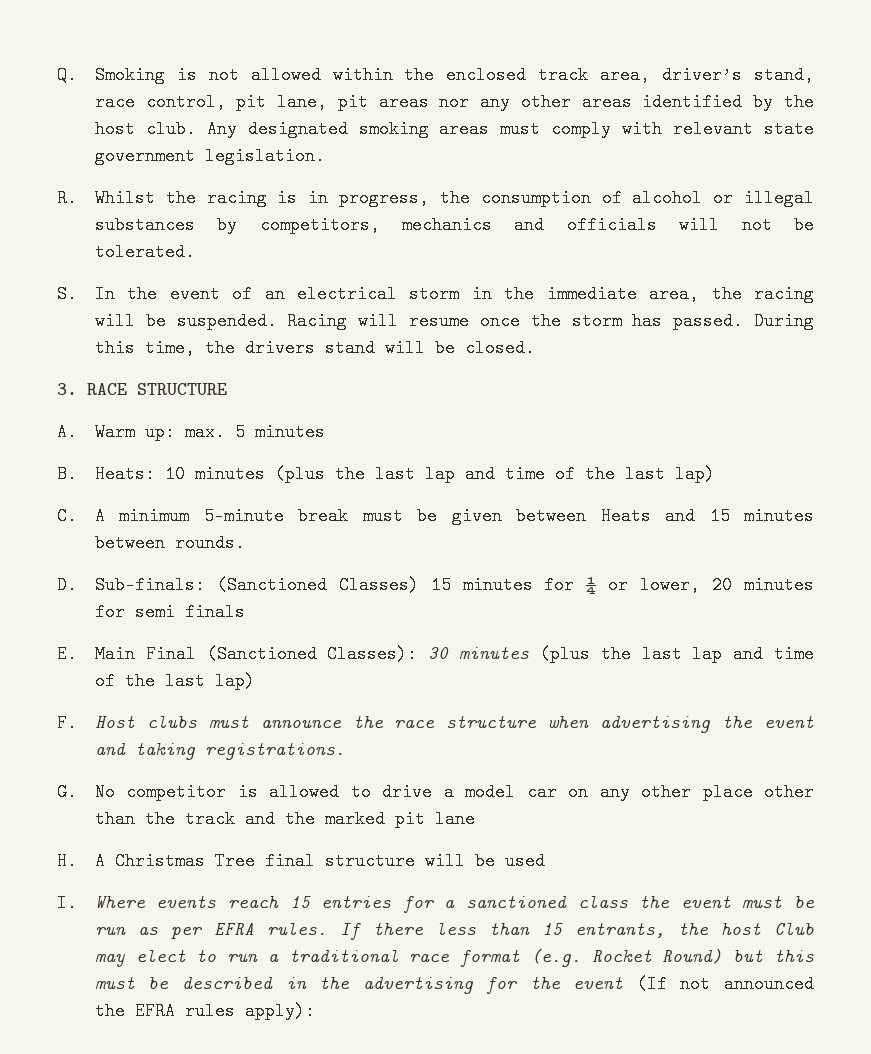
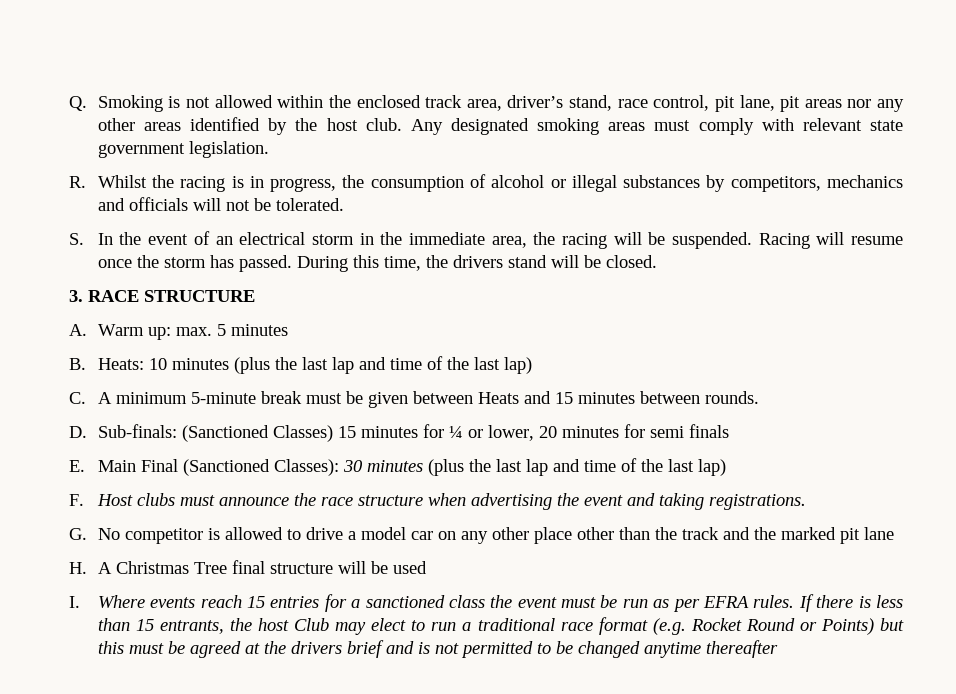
- If there less than 15 entrants, the host Club may elect to run a traditional race format (e.g. Rocket Round) but this must be described in the advertising for the event (If not announced the EFRA rules apply):
+ If there is less than 15 entrants, the host Club may elect to run a traditional race format (e.g. Rocket Round or Points) but this must be agreed at the drivers brief and is not permitted to be changed anytime thereafter

